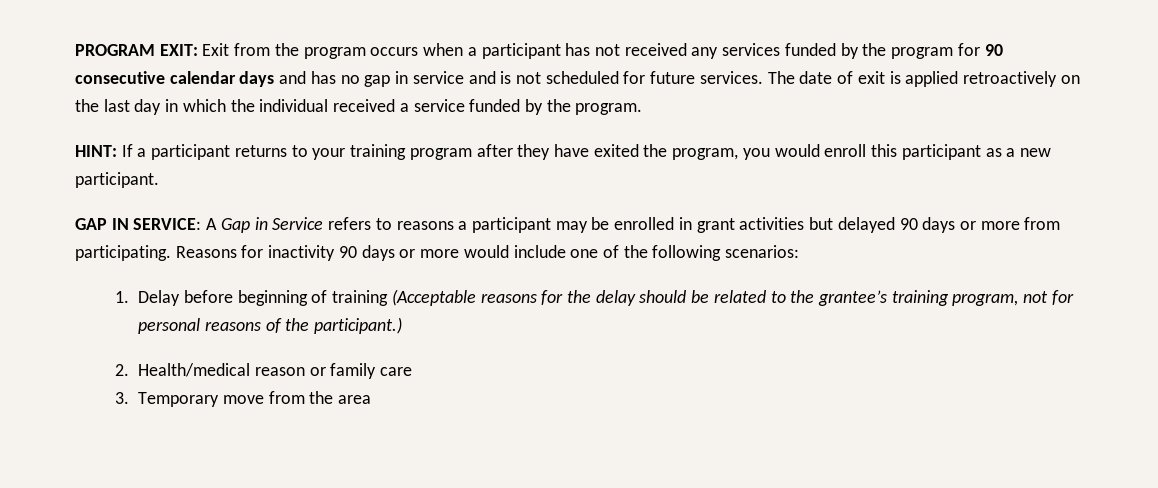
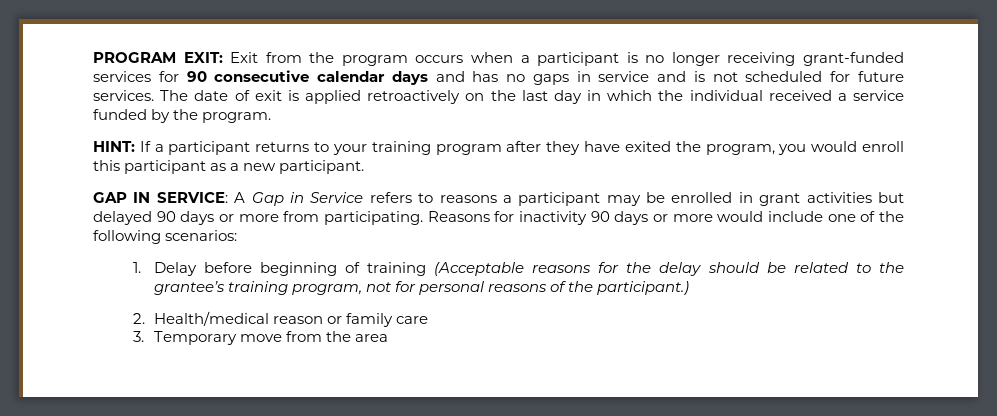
- PROGRAM EXIT: Exit from the program occurs when a participant has not received any services funded by the program for 90 consecutive calendar days and has no gap in service and is not scheduled for future services.
+ PROGRAM EXIT: Exit from the program occurs when a participant is no longer receiving grant-funded services for 90 consecutive calendar days and has no gaps in service and is not scheduled for future services.

